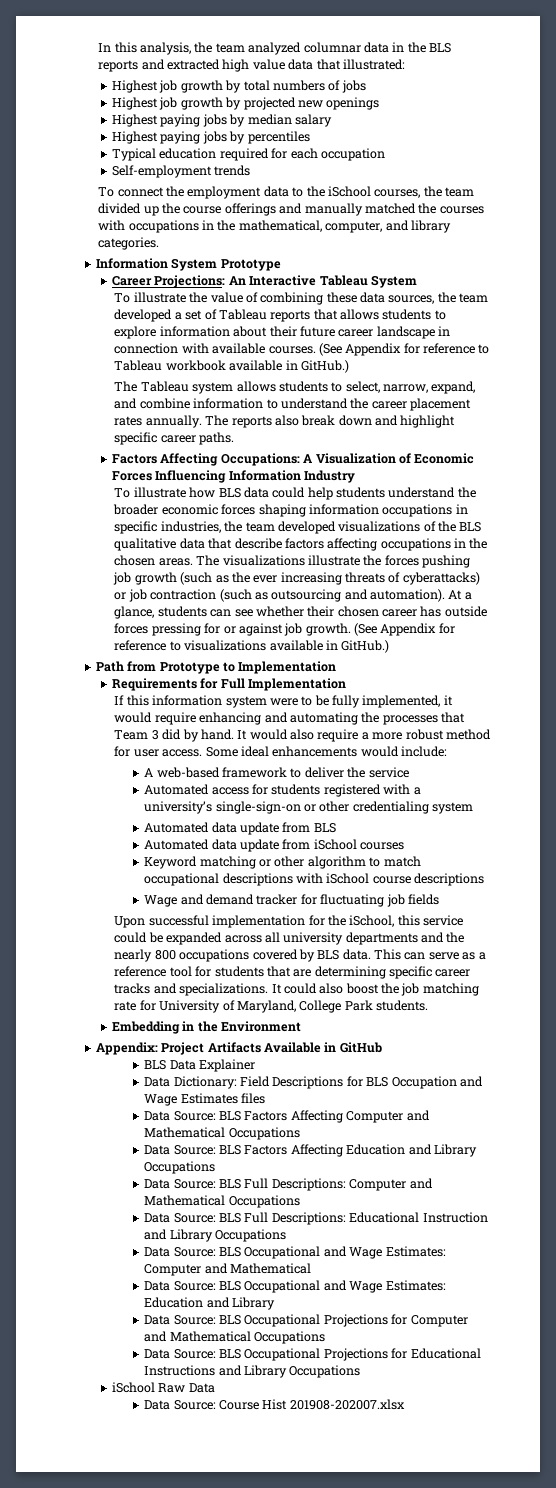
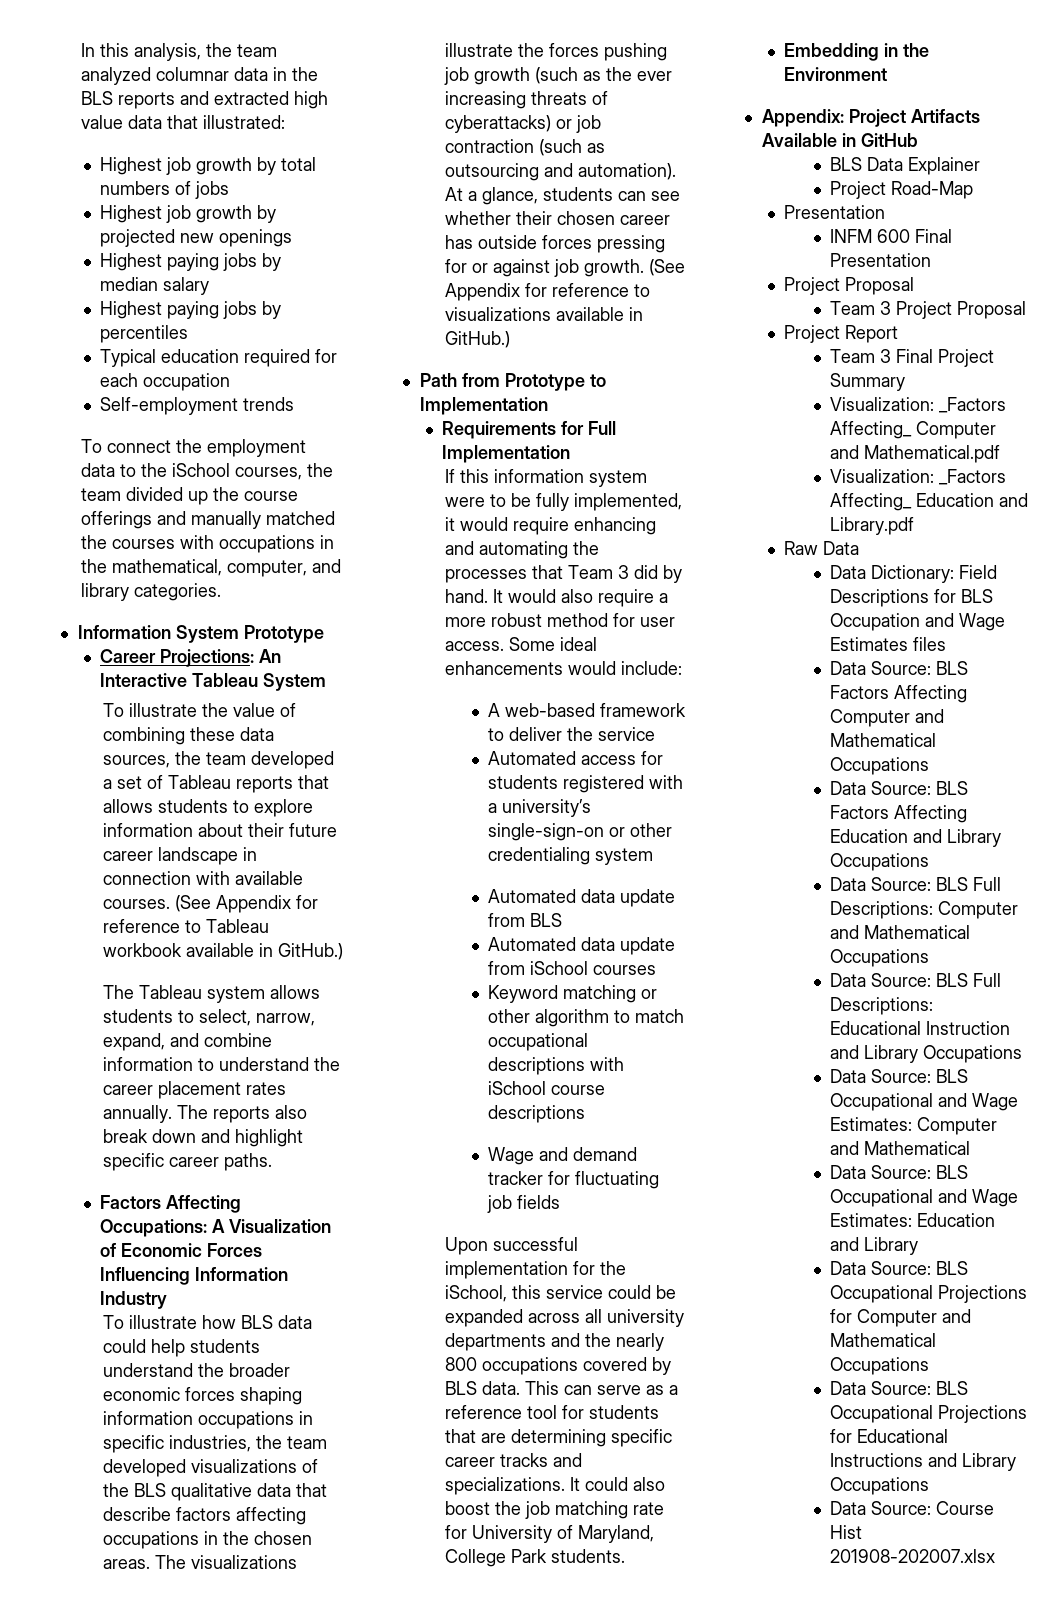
+ Project Road-Map
+ Presentation
+ INFM 600 Final Presentation
+ Project Proposal
+ Team 3 Project Proposal
+ Project Report
+ Team 3 Final Project Summary
+ Visualization: _Factors Affecting_ Computer and Mathematical.pdf
+ Visualization: _Factors Affecting_ Education and Library.pdf
+ Raw Data
- iSchool Raw Data

